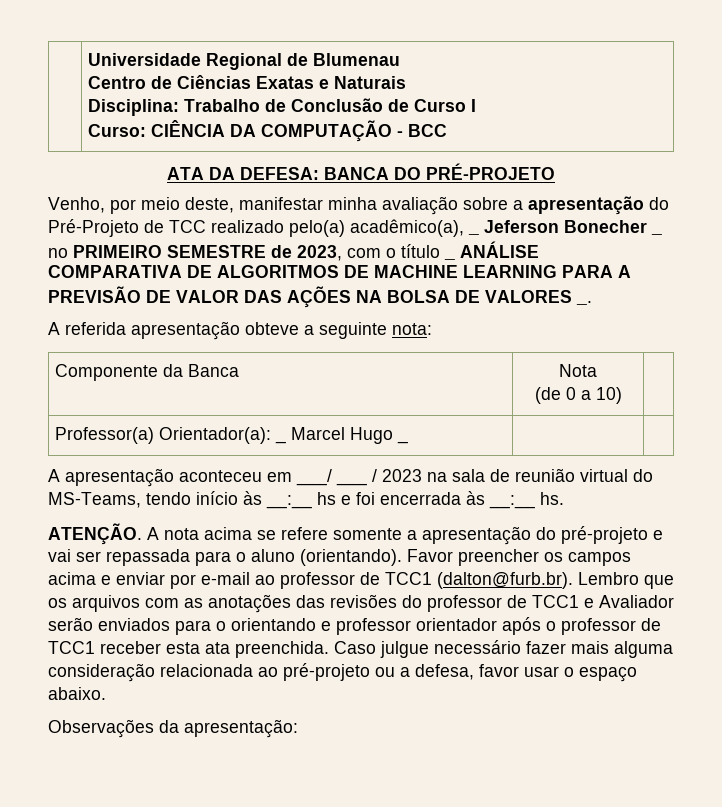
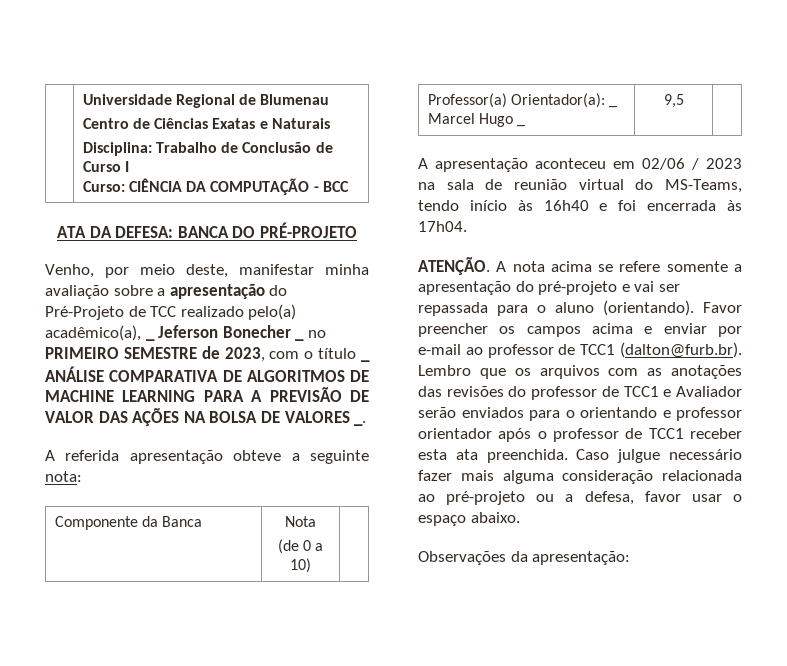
- Professor(a) Orientador(a): _ Marcel Hugo _ | |
+ Professor(a) Orientador(a): _ Marcel Hugo _ | 9,5 |
- A apresentação aconteceu em ___/ ___ / 2023 na sala de reunião virtual do MS-Teams, tendo início às __:__ hs e foi encerrada às __:__ hs.
+ A apresentação aconteceu em 02/06 / 2023 na sala de reunião virtual do MS-Teams, tendo início às 16h40 e foi encerrada às 17h04.

